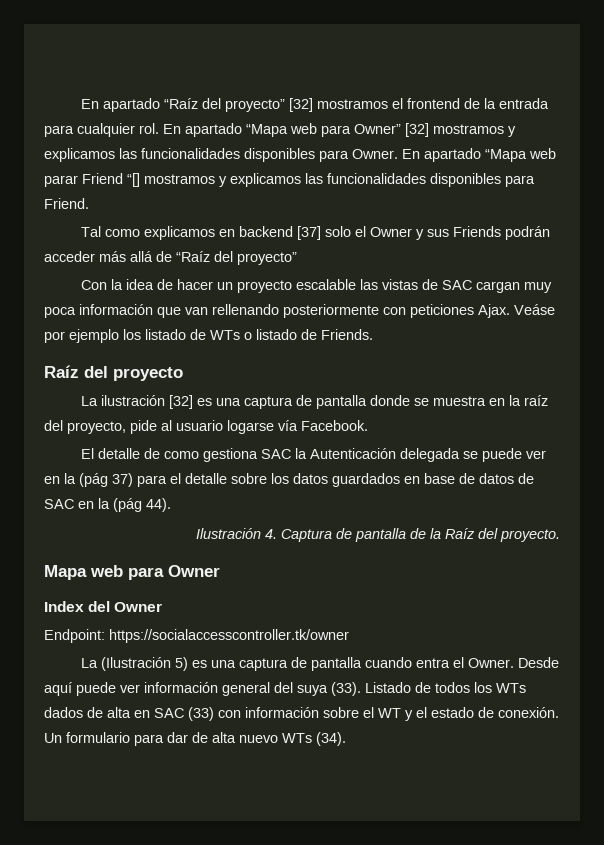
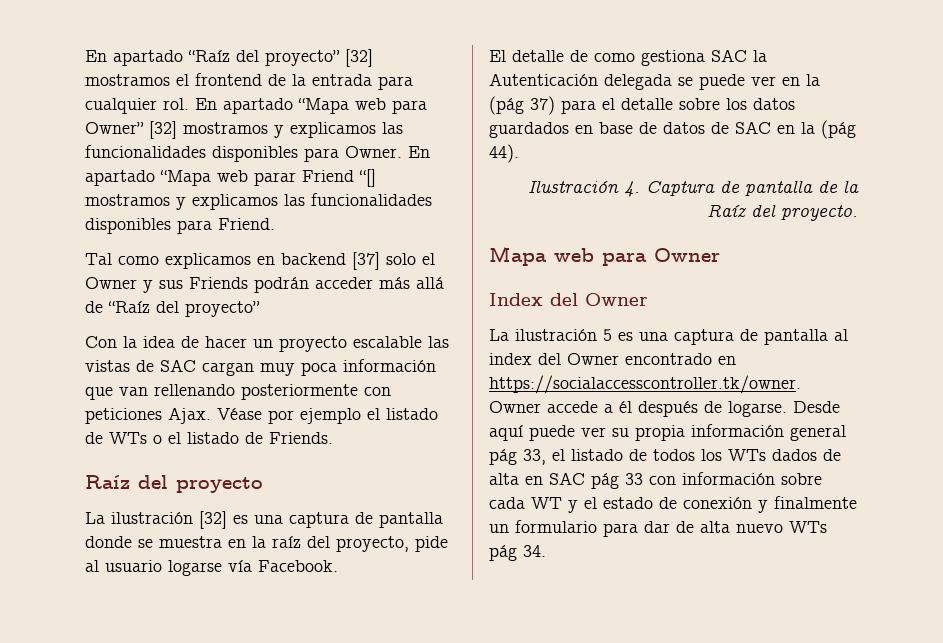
- Veáse por ejemplo los listado de WTs o listado de Friends.
+ Véase por ejemplo el listado de WTs o el listado de Friends.
- Endpoint: https://socialaccesscontroller.tk/owner
- La (Ilustración 5) es una captura de pantalla cuando entra el Owner. Desde aquí puede ver información general del suya (33). Listado de todos los WTs dados de alta en SAC (33) con información sobre el WT y el estado de conexión. Un formulario para dar de alta nuevo WTs (34).
+ La ilustración 5 es una captura de pantalla al index del Owner encontrado en https://socialaccesscontroller.tk/owner. Owner accede a él después de logarse. Desde aquí puede ver su propia información general pág 33, el listado de todos los WTs dados de alta en SAC pág 33 con información sobre cada WT y el estado de conexión y finalmente un formulario para dar de alta nuevo WTs pág 34.

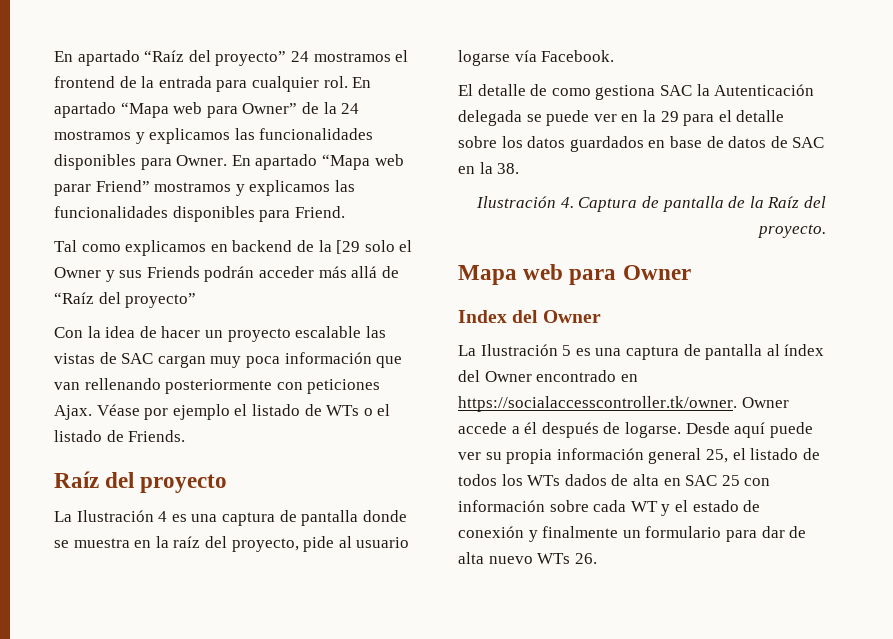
- En apartado “Raíz del proyecto” [32] mostramos el frontend de la entrada para cualquier rol.
+ En apartado “Raíz del proyecto” 24 mostramos el frontend de la entrada para cualquier rol.
- En apartado “Mapa web para Owner” [32] mostramos y explicamos las funcionalidades disponibles para Owner.
+ En apartado “Mapa web para Owner” de la 24 mostramos y explicamos las funcionalidades disponibles para Owner.
- En apartado “Mapa web parar Friend “[] mostramos y explicamos las funcionalidades disponibles para Friend.
+ En apartado “Mapa web parar Friend” mostramos y explicamos las funcionalidades disponibles para Friend.
- Tal como explicamos en backend [37] solo el Owner y sus Friends podrán acceder más allá de “Raíz del proyecto”
+ Tal como explicamos en backend de la [29 solo el Owner y sus Friends podrán acceder más allá de “Raíz del proyecto”
- La ilustración [32] es una captura de pantalla donde se muestra en la raíz del proyecto, pide al usuario logarse vía Facebook.
+ La Ilustración 4 es una captura de pantalla donde se muestra en la raíz del proyecto, pide al usuario logarse vía Facebook.
- El detalle de como gestiona SAC la Autenticación delegada se puede ver en la (pág 37) para el detalle sobre los datos guardados en base de datos de SAC en la (pág 44).
+ El detalle de como gestiona SAC la Autenticación delegada se puede ver en la 29 para el detalle sobre los datos guardados en base de datos de SAC en la 38.
- La ilustración 5 es una captura de pantalla al index del Owner encontrado en https://socialaccesscontroller.tk/owner. Owner accede a él después de logarse.
+ La Ilustración 5 es una captura de pantalla al índex del Owner encontrado en https://socialaccesscontroller.tk/owner. Owner accede a él después de logarse.
- Desde aquí puede ver su propia información general pág 33, el listado de todos los WTs dados de alta en SAC pág 33 con información sobre cada WT y el estado de conexión y finalmente un formulario para dar de alta nuevo WTs pág 34.
+ Desde aquí puede ver su propia información general 25, el listado de todos los WTs dados de alta en SAC 25 con información sobre cada WT y el estado de conexión y finalmente un formulario para dar de alta nuevo WTs 26.

